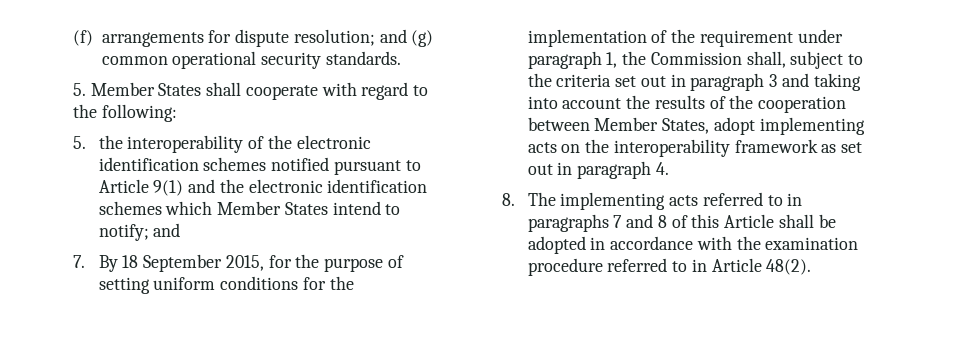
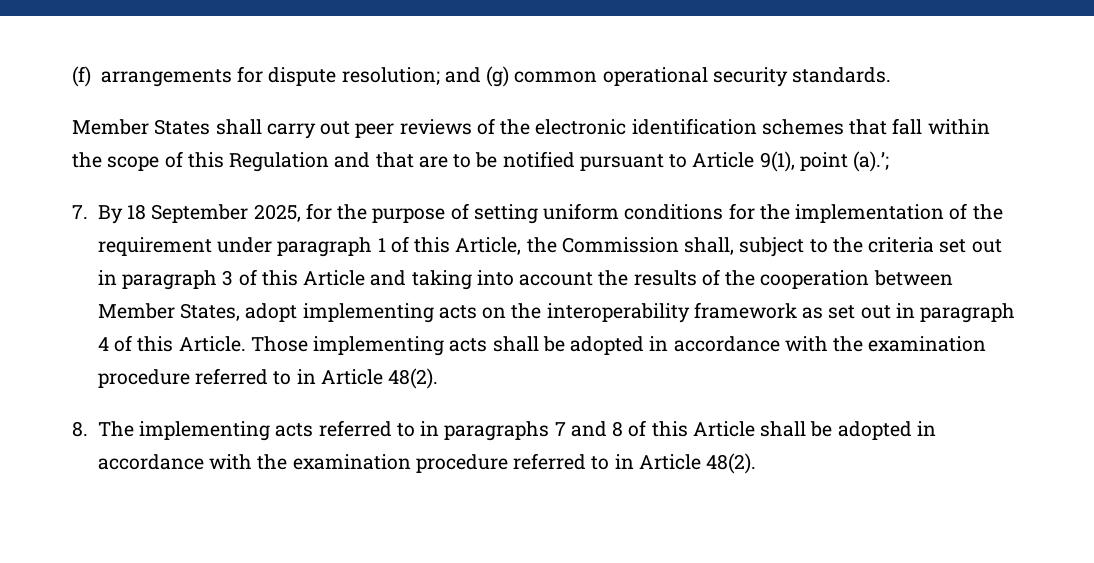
- 5. Member States shall cooperate with regard to the following:
- 5. the interoperability of the electronic identification schemes notified pursuant to Article 9(1) and the electronic identification schemes which Member States intend to notify; and
+ Member States shall carry out peer reviews of the electronic identification schemes that fall within the scope of this Regulation and that are to be notified pursuant to Article 9(1), point (a).’;
- 7. By 18 September 2015, for the purpose of setting uniform conditions for the implementation of the requirement under paragraph 1, the Commission shall, subject to the criteria set out in paragraph 3 and taking into account the results of the cooperation between Member States, adopt implementing acts on the interoperability framework as set out in paragraph 4.
+ 7. By 18 September 2025, for the purpose of setting uniform conditions for the implementation of the requirement under paragraph 1 of this Article, the Commission shall, subject to the criteria set out in paragraph 3 of this Article and taking into account the results of the cooperation between Member States, adopt implementing acts on the interoperability framework as set out in paragraph 4 of this Article. Those implementing acts shall be adopted in accordance with the examination procedure referred to in Article 48(2).

